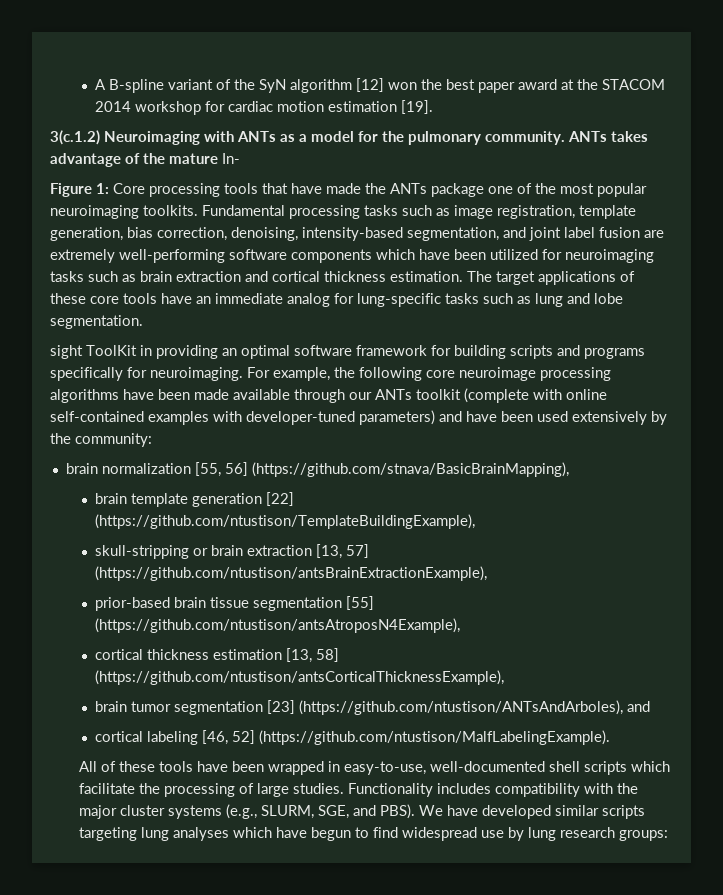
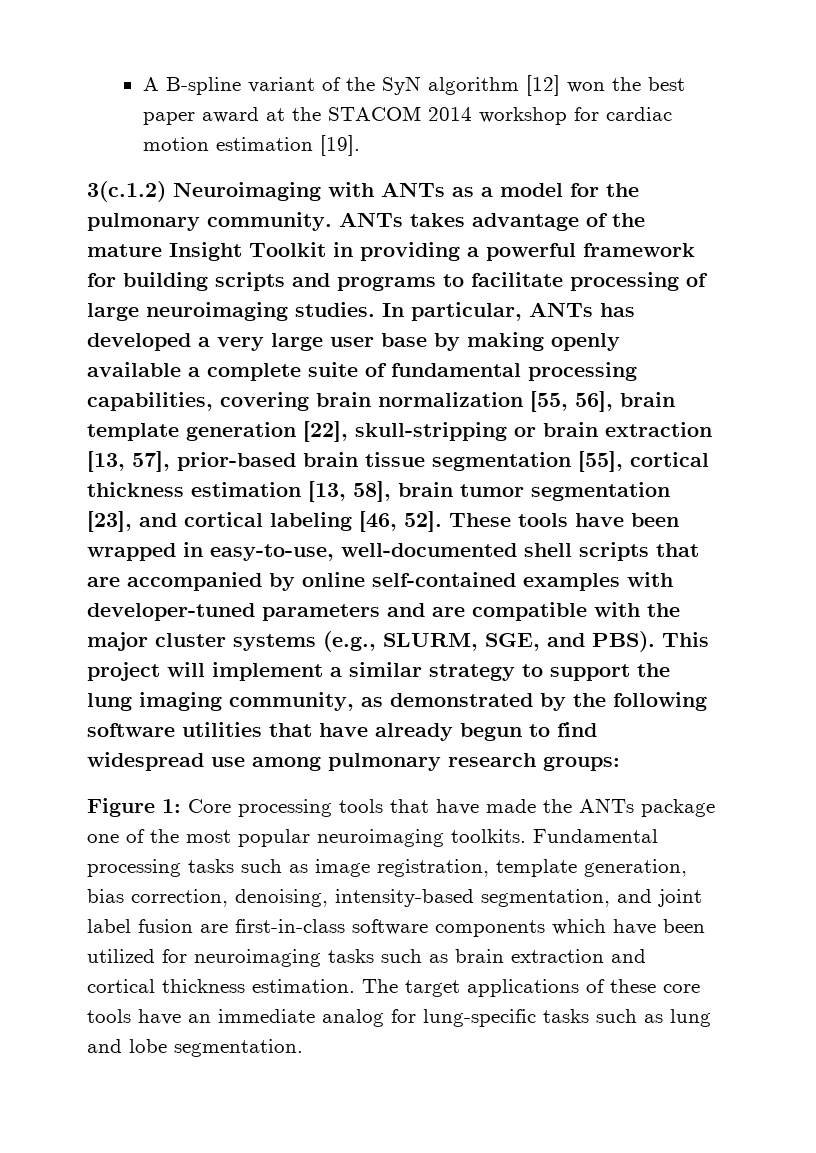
- ANTs takes advantage of the mature In-
+ ANTs takes advantage of the mature Insight Toolkit in providing a powerful framework for building scripts and programs to facilitate processing of large neuroimaging studies. In particular, ANTs has developed a very large user base by making openly available a complete suite of fundamental processing capabilities, covering brain normalization [55, 56], brain template generation [22], skull-stripping or brain extraction [13, 57], prior-based brain tissue segmentation [55], cortical thickness estimation [13, 58], brain tumor segmentation [23], and cortical labeling [46, 52]. These tools have been wrapped in easy-to-use, well-documented shell scripts that are accompanied by online self-contained examples with developer-tuned parameters and are compatible with the major cluster systems (e.g., SLURM, SGE, and PBS). This project will implement a similar strategy to support the lung imaging community, as demonstrated by the following software utilities that have already begun to find widespread use among pulmonary research groups:
- Fundamental processing tasks such as image registration, template generation, bias correction, denoising, intensity-based segmentation, and joint label fusion are extremely well-performing software components which have been utilized for neuroimaging tasks such as brain extraction and cortical thickness estimation.
+ Fundamental processing tasks such as image registration, template generation, bias correction, denoising, intensity-based segmentation, and joint label fusion are first-in-class software components which have been utilized for neuroimaging tasks such as brain extraction and cortical thickness estimation.
- sight ToolKit in providing an optimal software framework for building scripts and programs specifically for neuroimaging. For example, the following core neuroimage processing algorithms have been made available through our ANTs toolkit (complete with online self-contained examples with developer-tuned parameters) and have been used extensively by the community:
- brain normalization [55, 56] (https://github.com/stnava/BasicBrainMapping),
- brain template generation [22] (https://github.com/ntustison/TemplateBuildingExample),
- skull-stripping or brain extraction [13, 57] (https://github.com/ntustison/antsBrainExtractionExample),
- prior-based brain tissue segmentation [55] (https://github.com/ntustison/antsAtroposN4Example),
- cortical thickness estimation [13, 58] (https://github.com/ntustison/antsCorticalThicknessExample),
- brain tumor segmentation [23] (https://github.com/ntustison/ANTsAndArboles), and
- cortical labeling [46, 52] (https://github.com/ntustison/MalfLabelingExample).
- All of these tools have been wrapped in easy-to-use, well-documented shell scripts which facilitate the processing of large studies. Functionality includes compatibility with the major cluster systems (e.g., SLURM, SGE, and PBS). We have developed similar scripts targeting lung analyses which have begun to find widespread use by lung research groups:

